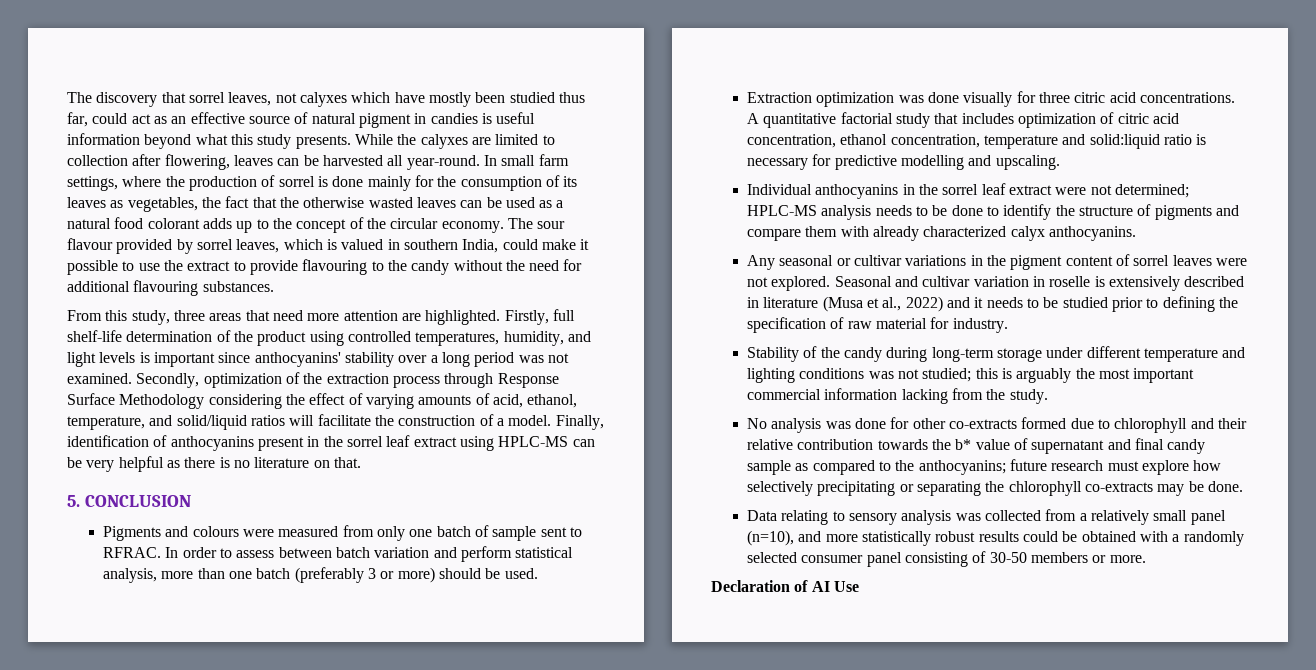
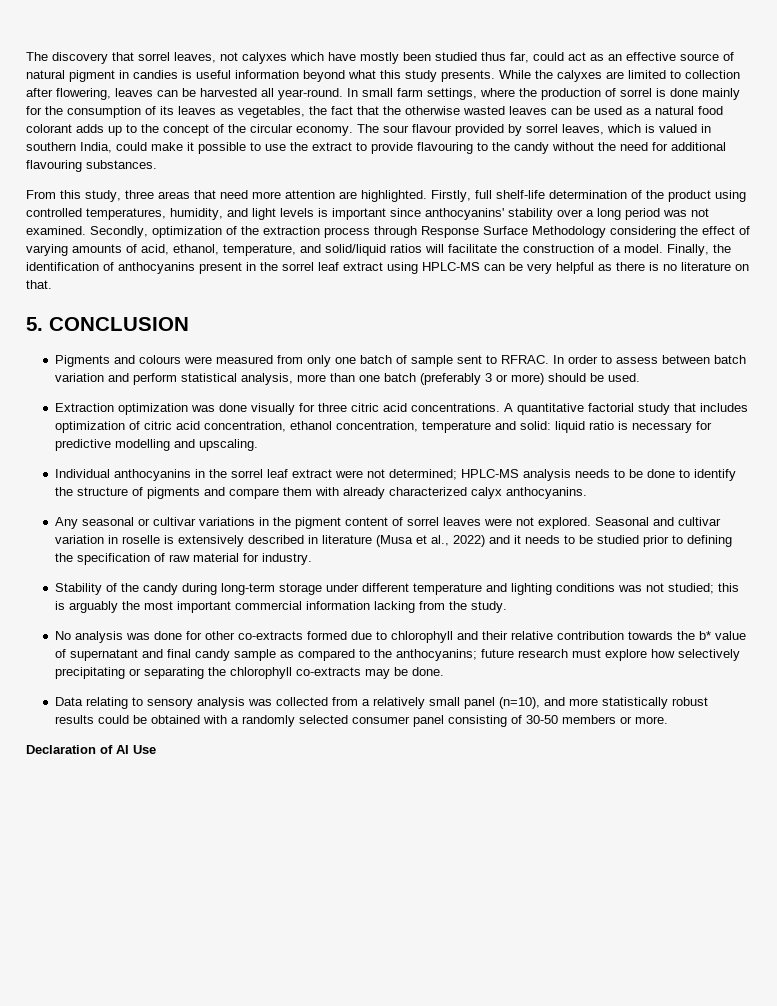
- Finally, identification of anthocyanins present in the sorrel leaf extract using HPLC-MS can be very helpful as there is no literature on that.
+ Finally, the identification of anthocyanins present in the sorrel leaf extract using HPLC-MS can be very helpful as there is no literature on that.
- A quantitative factorial study that includes optimization of citric acid concentration, ethanol concentration, temperature and solid:liquid ratio is necessary for predictive modelling and upscaling.
+ A quantitative factorial study that includes optimization of citric acid concentration, ethanol concentration, temperature and solid: liquid ratio is necessary for predictive modelling and upscaling.

